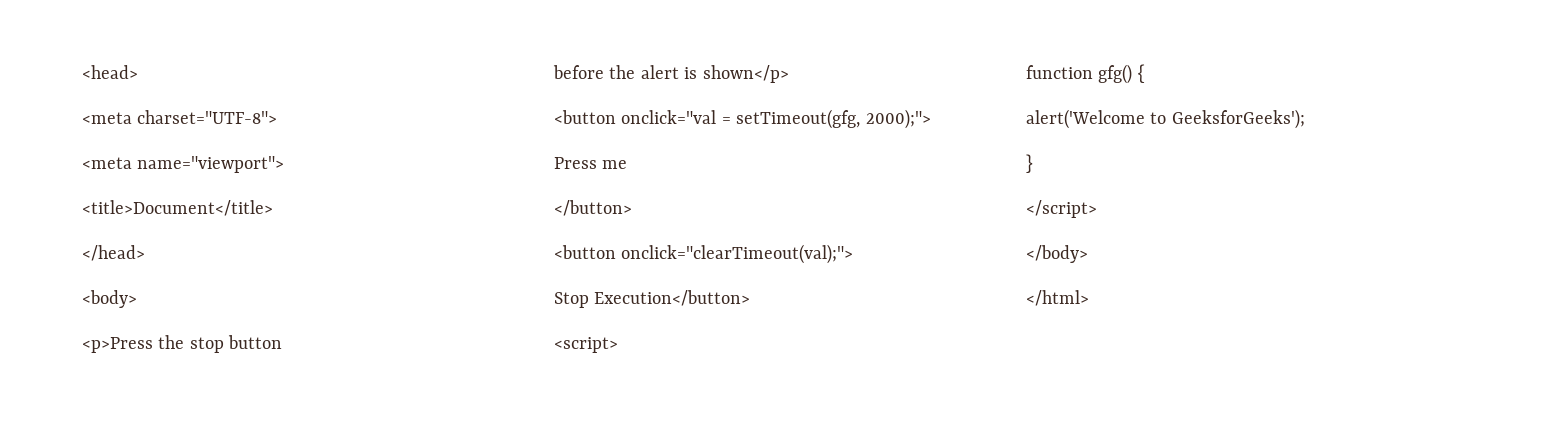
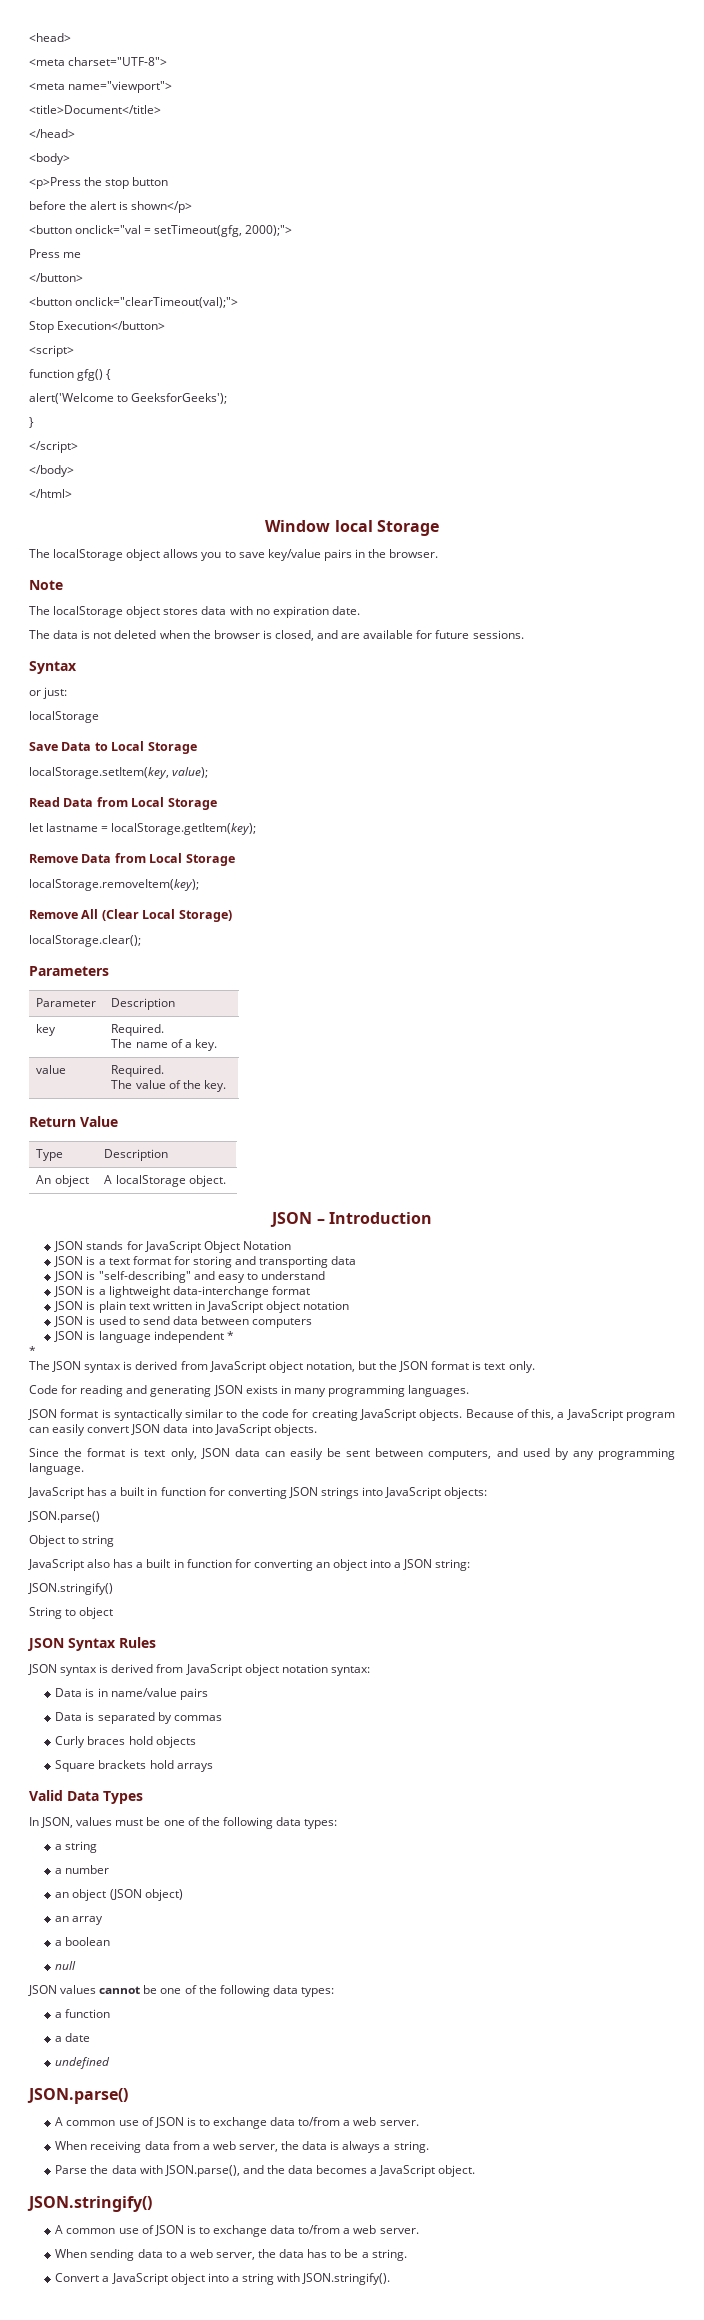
+ Window local Storage
+ The localStorage object allows you to save key/value pairs in the browser.
+ Note
+ The localStorage object stores data with no expiration date.
+ The data is not deleted when the browser is closed, and are available for future sessions.
+ Syntax
+ or just:
+ localStorage
+ Save Data to Local Storage
+ localStorage.setItem(key, value);
+ Read Data from Local Storage
+ let lastname = localStorage.getItem(key);
+ Remove Data from Local Storage
+ localStorage.removeItem(key);
+ Remove All (Clear Local Storage)
+ localStorage.clear();
+ Parameters
+ Parameter | Description
+ key | Required.
+ The name of a key.
+ value | Required.
+ The value of the key.
+ Return Value
+ Type | Description
+ An object | A localStorage object.
+ JSON – Introduction
+ JSON stands for JavaScript Object Notation
+ JSON is a text format for storing and transporting data
+ JSON is "self-describing" and easy to understand
+ JSON is a lightweight data-interchange format
+ JSON is plain text written in JavaScript object notation
+ JSON is used to send data between computers
+ JSON is language independent *
+ *
+ The JSON syntax is derived from JavaScript object notation, but the JSON format is text only.
+ Code for reading and generating JSON exists in many programming languages.
+ JSON format is syntactically similar to the code for creating JavaScript objects. Because of this, a JavaScript program can easily convert JSON data into JavaScript objects.
+ Since the format is text only, JSON data can easily be sent between computers, and used by any programming language.
+ JavaScript has a built in function for converting JSON strings into JavaScript objects:
+ JSON.parse()
+ Object to string
+ JavaScript also has a built in function for converting an object into a JSON string:
+ JSON.stringify()
+ String to object
+ JSON Syntax Rules
+ JSON syntax is derived from JavaScript object notation syntax:
+ Data is in name/value pairs
+ Data is separated by commas
+ Curly braces hold objects
+ Square brackets hold arrays
+ Valid Data Types
+ In JSON, values must be one of the following data types:
+ a string
+ a number
+ an object (JSON object)
+ an array
+ a boolean
+ null
+ JSON values cannot be one of the following data types:
+ a function
+ a date
+ undefined
+ JSON.parse()
+ A common use of JSON is to exchange data to/from a web server.
+ When receiving data from a web server, the data is always a string.
+ Parse the data with JSON.parse(), and the data becomes a JavaScript object.
+ JSON.stringify()
+ A common use of JSON is to exchange data to/from a web server.
+ When sending data to a web server, the data has to be a string.
+ Convert a JavaScript object into a string with JSON.stringify().

